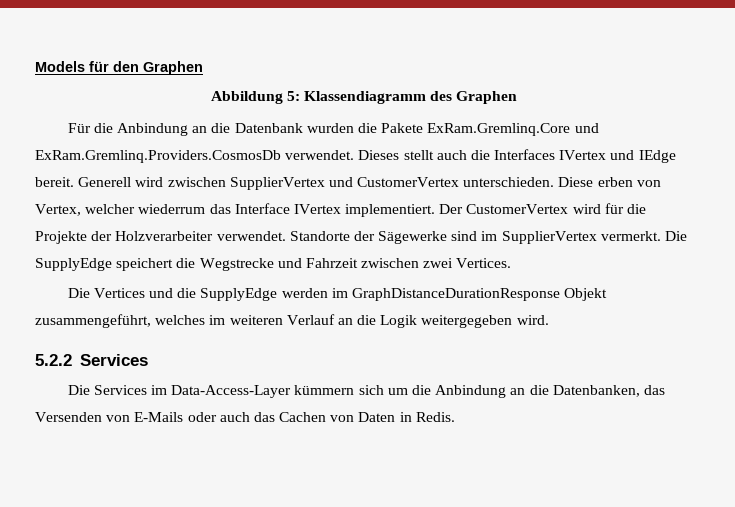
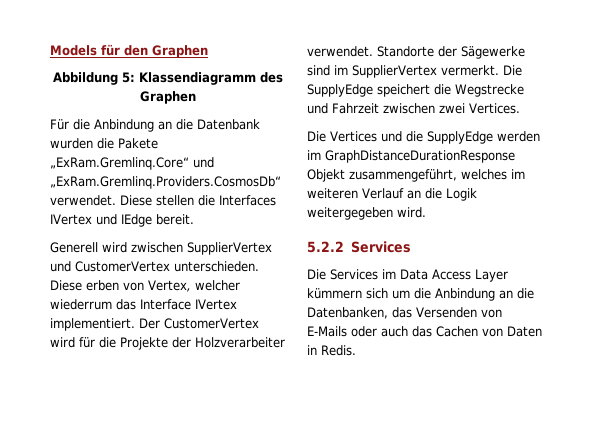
- Für die Anbindung an die Datenbank wurden die Pakete ExRam.Gremlinq.Core und ExRam.Gremlinq.Providers.CosmosDb verwendet. Dieses stellt auch die Interfaces IVertex und IEdge bereit. Generell wird zwischen SupplierVertex und CustomerVertex unterschieden.
+ Für die Anbindung an die Datenbank wurden die Pakete „ExRam.Gremlinq.Core“ und „ExRam.Gremlinq.Providers.CosmosDb“ verwendet. Diese stellen die Interfaces IVertex und IEdge bereit.
+ Generell wird zwischen SupplierVertex und CustomerVertex unterschieden.
- Die Services im Data-Access-Layer kümmern sich um die Anbindung an die Datenbanken, das Versenden von E-Mails oder auch das Cachen von Daten in Redis.
+ Die Services im Data Access Layer kümmern sich um die Anbindung an die Datenbanken, das Versenden von E-Mails oder auch das Cachen von Daten in Redis.

